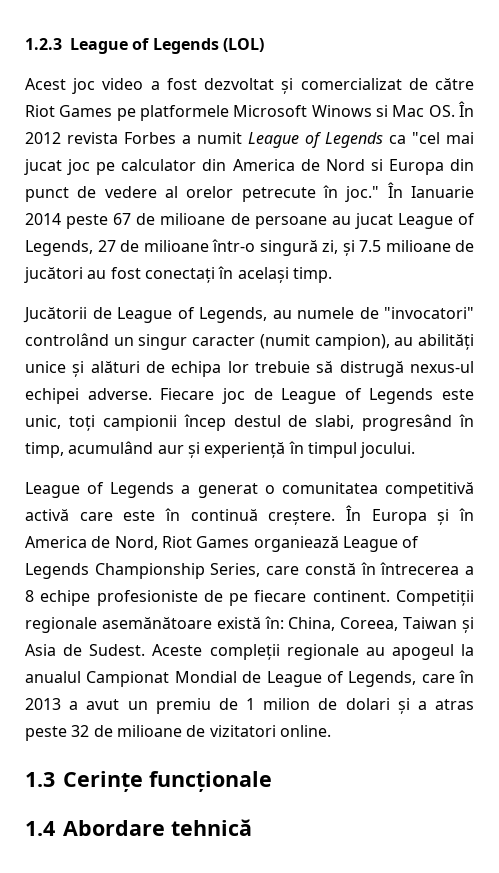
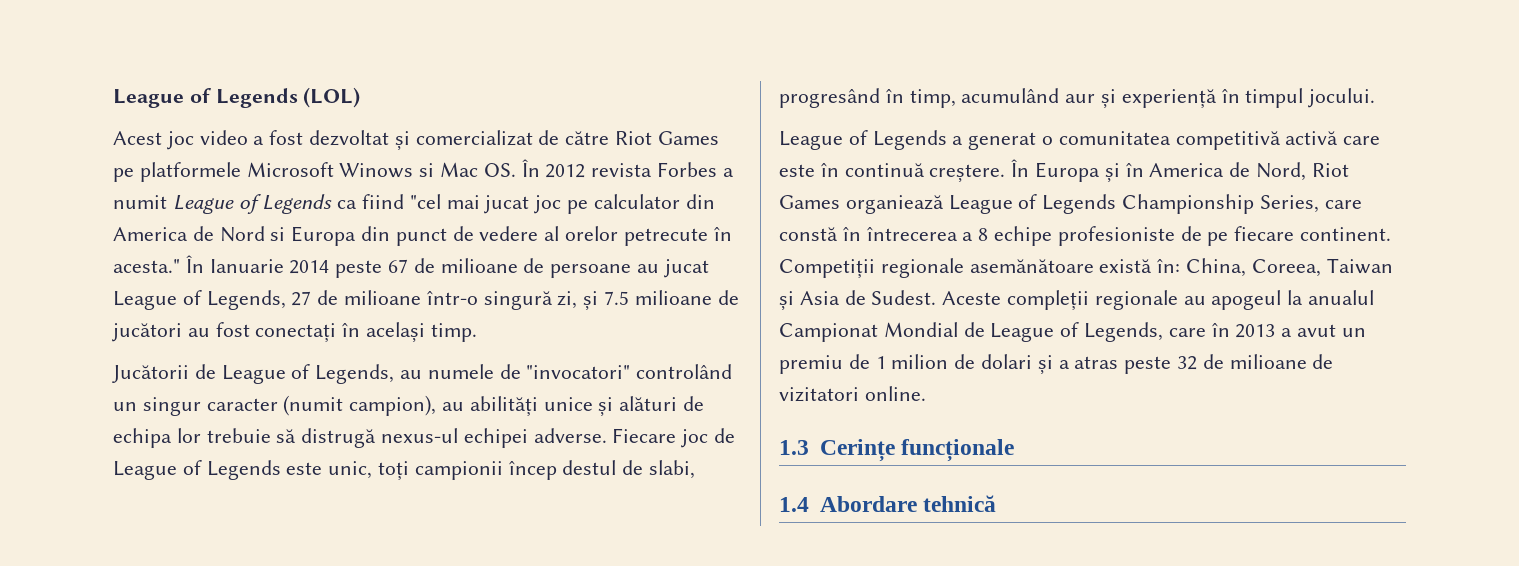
- 1.2.3 League of Legends (LOL)
+ League of Legends (LOL)
- Acest joc video a fost dezvoltat și comercializat de către Riot Games pe platformele Microsoft Winows si Mac OS. În 2012 revista Forbes a numit League of Legends ca "cel mai jucat joc pe calculator din America de Nord si Europa din punct de vedere al orelor petrecute în joc."
+ Acest joc video a fost dezvoltat și comercializat de către Riot Games pe platformele Microsoft Winows si Mac OS. În 2012 revista Forbes a numit League of Legends ca fiind "cel mai jucat joc pe calculator din America de Nord si Europa din punct de vedere al orelor petrecute în acesta."

